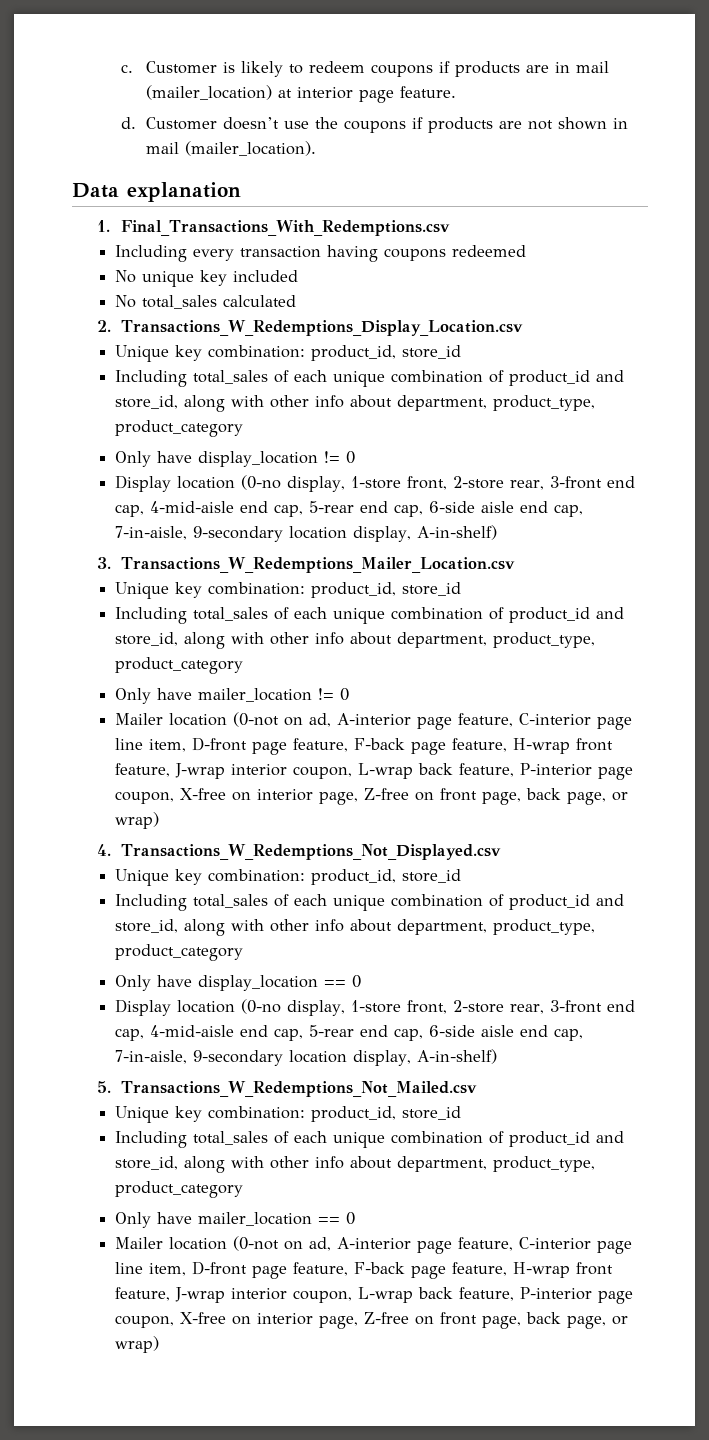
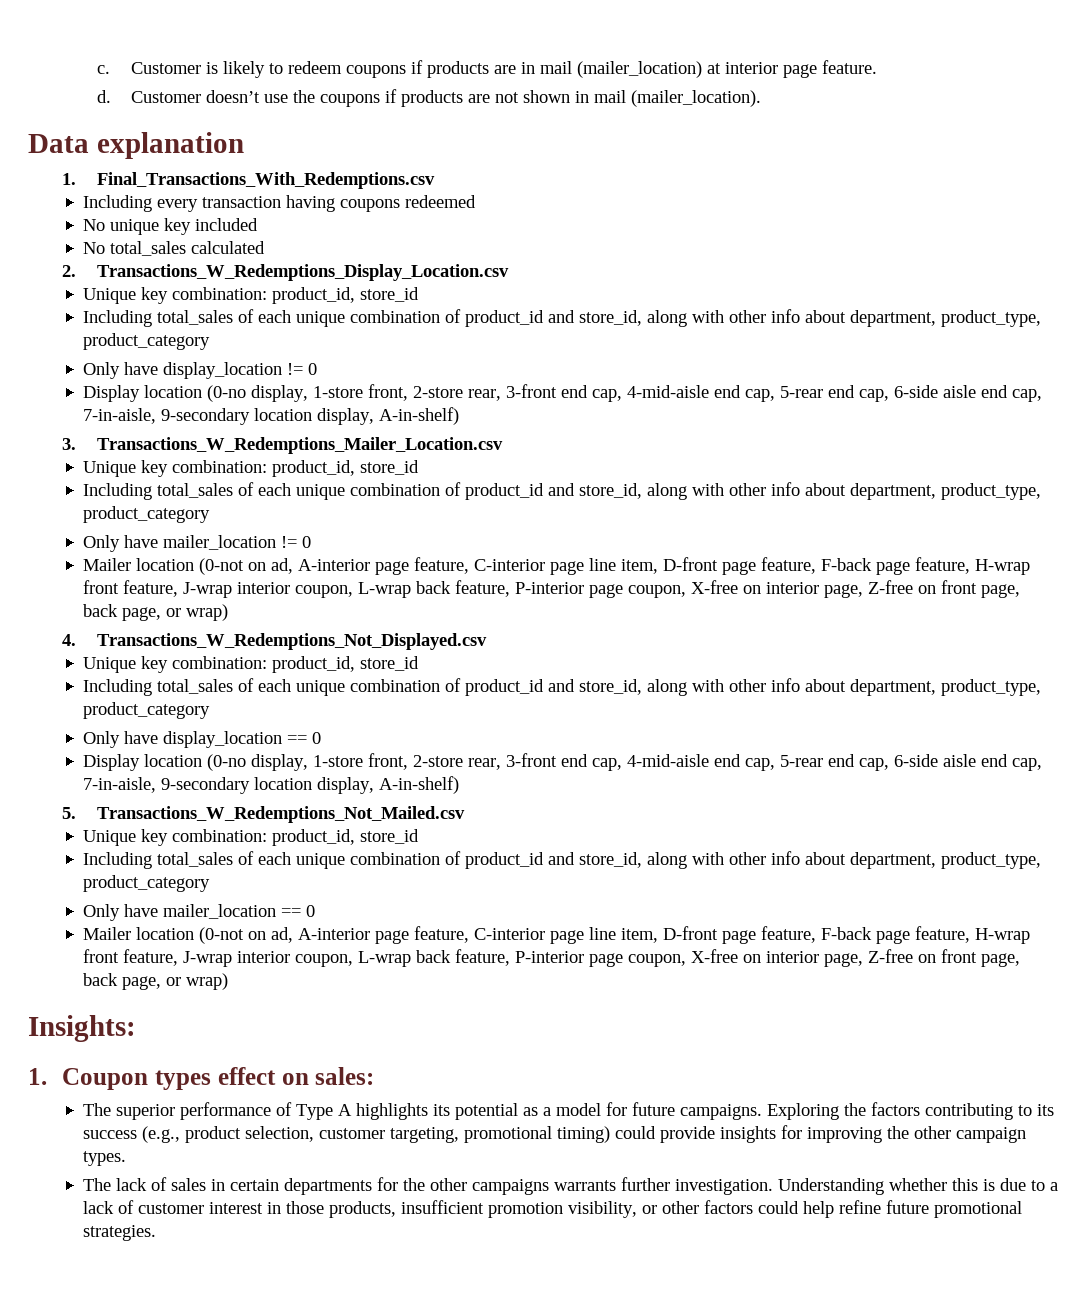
+ Insights:
+ 1. Coupon types effect on sales:
+ The superior performance of Type A highlights its potential as a model for future campaigns. Exploring the factors contributing to its success (e.g., product selection, customer targeting, promotional timing) could provide insights for improving the other campaign types.
+ The lack of sales in certain departments for the other campaigns warrants further investigation. Understanding whether this is due to a lack of customer interest in those products, insufficient promotion visibility, or other factors could help refine future promotional strategies.

